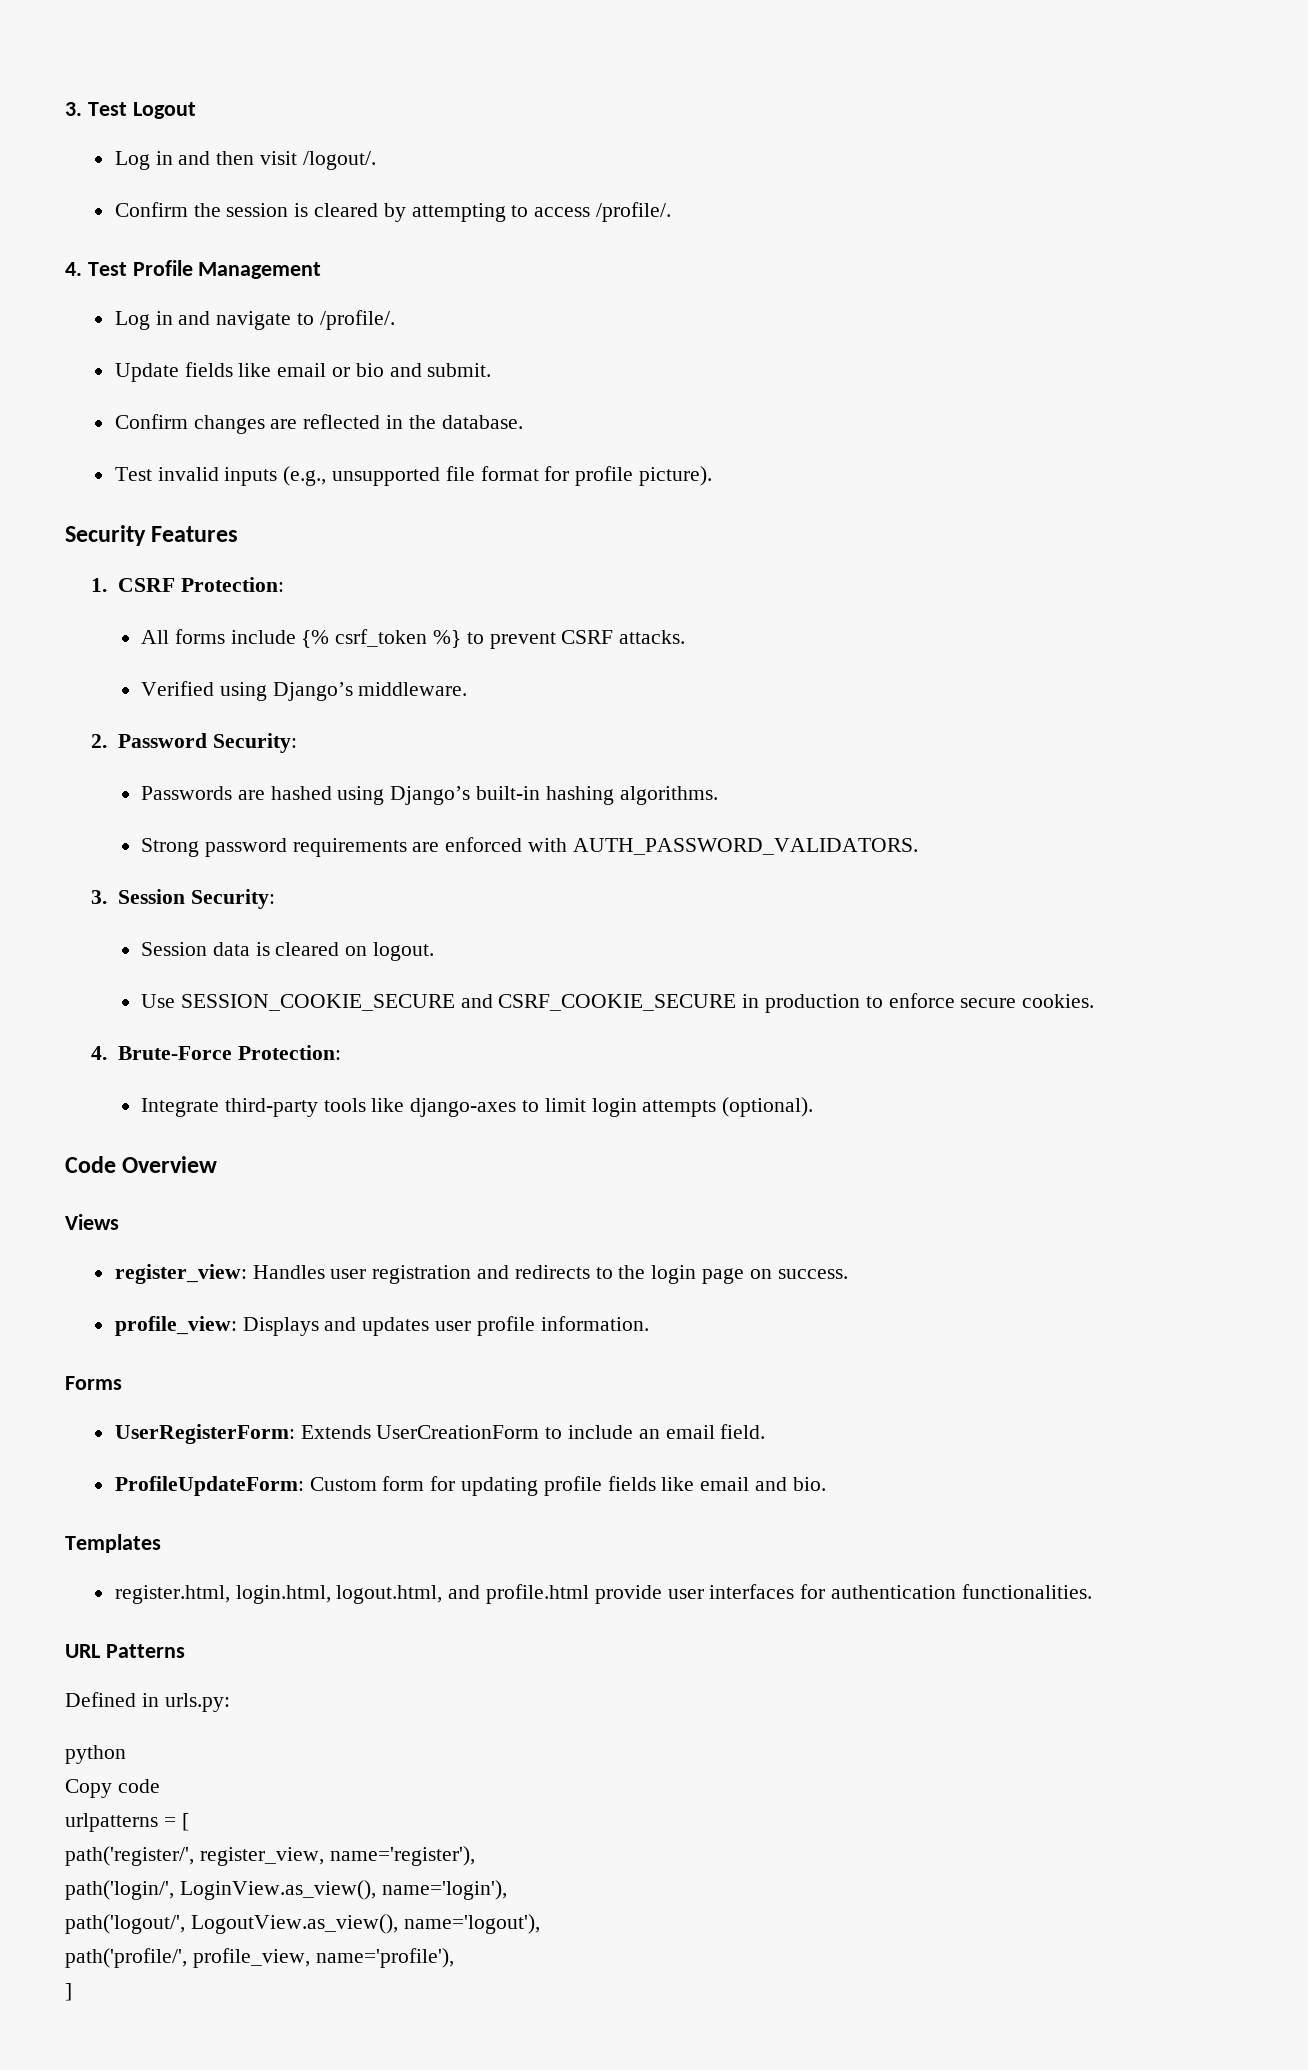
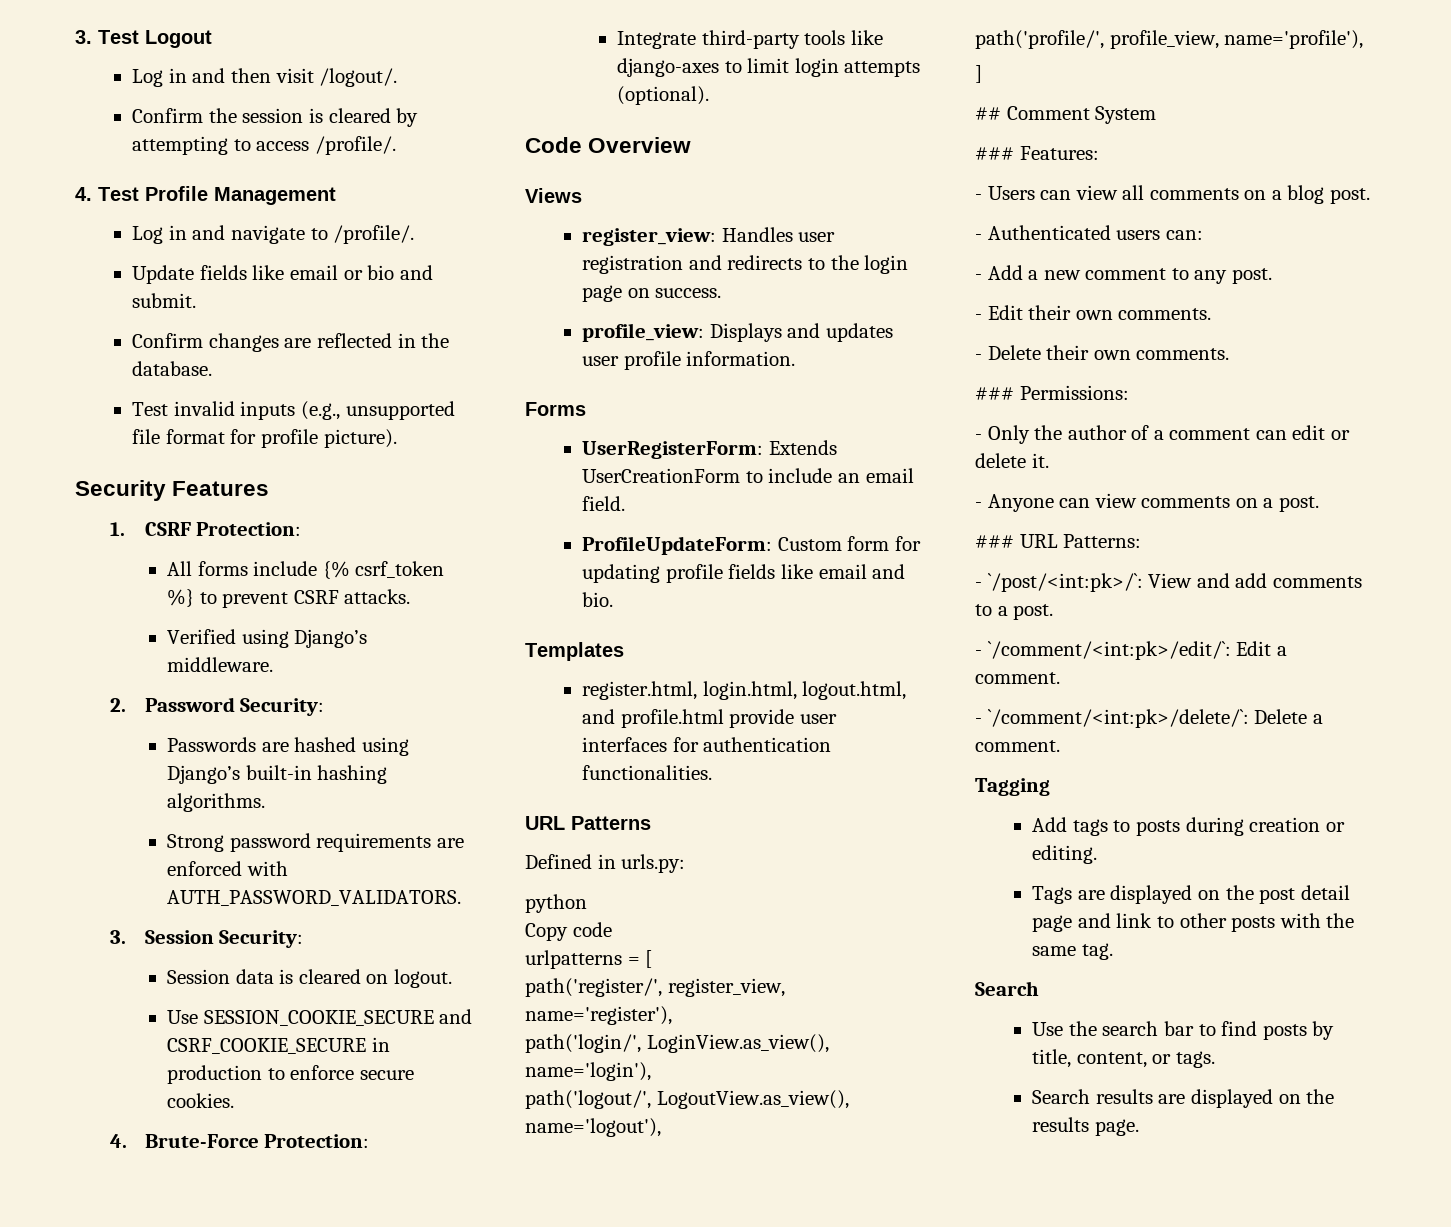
+ ## Comment System
+ ### Features:
+ - Users can view all comments on a blog post.
+ - Authenticated users can:
+ - Add a new comment to any post.
+ - Edit their own comments.
+ - Delete their own comments.
+ ### Permissions:
+ - Only the author of a comment can edit or delete it.
+ - Anyone can view comments on a post.
+ ### URL Patterns:
+ - `/post/<int:pk>/`: View and add comments to a post.
+ - `/comment/<int:pk>/edit/`: Edit a comment.
+ - `/comment/<int:pk>/delete/`: Delete a comment.
+ Tagging
+ Add tags to posts during creation or editing.
+ Tags are displayed on the post detail page and link to other posts with the same tag.
+ Search
+ Use the search bar to find posts by title, content, or tags.
+ Search results are displayed on the results page.

